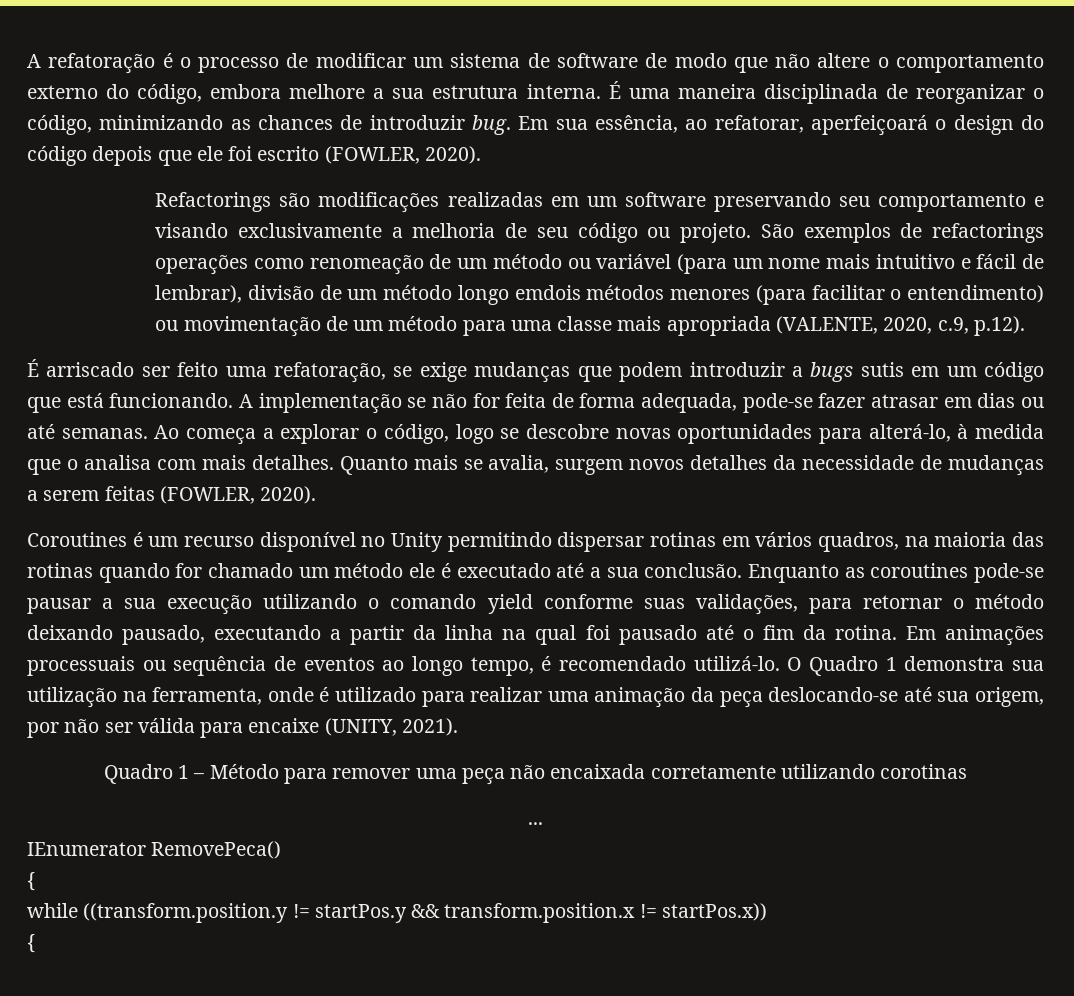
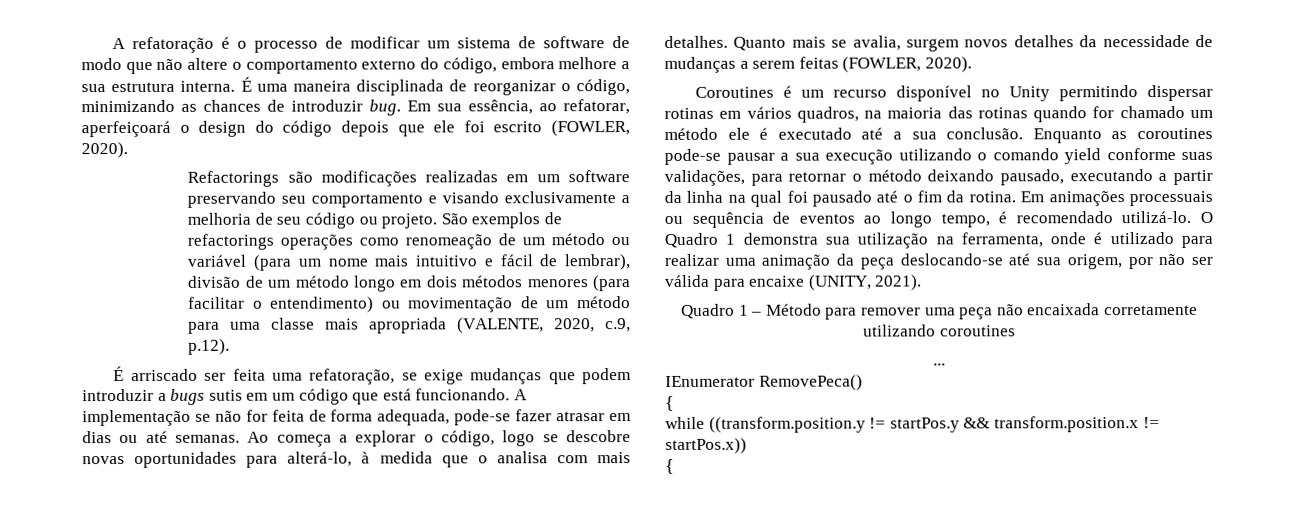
- São exemplos de refactorings operações como renomeação de um método ou variável (para um nome mais intuitivo e fácil de lembrar), divisão de um método longo emdois métodos menores (para facilitar o entendimento) ou movimentação de um método para uma classe mais apropriada (VALENTE, 2020, c.9, p.12).
+ São exemplos de refactorings operações como renomeação de um método ou variável (para um nome mais intuitivo e fácil de lembrar), divisão de um método longo em dois métodos menores (para facilitar o entendimento) ou movimentação de um método para uma classe mais apropriada (VALENTE, 2020, c.9, p.12).
- É arriscado ser feito uma refatoração, se exige mudanças que podem introduzir a bugs sutis em um código que está funcionando.
+ É arriscado ser feita uma refatoração, se exige mudanças que podem introduzir a bugs sutis em um código que está funcionando.
- Quadro 1 – Método para remover uma peça não encaixada corretamente utilizando corotinas
+ Quadro 1 – Método para remover uma peça não encaixada corretamente utilizando coroutines

